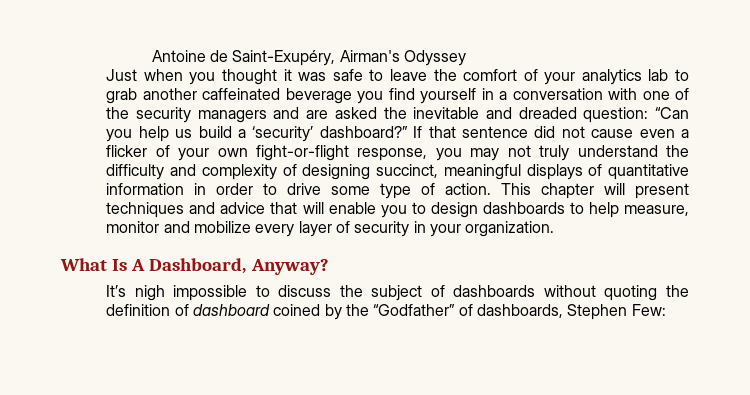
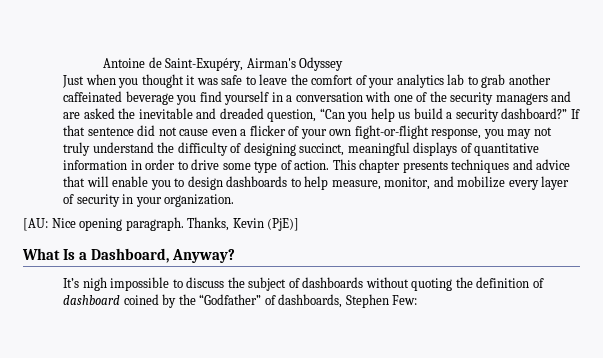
- Just when you thought it was safe to leave the comfort of your analytics lab to grab another caffeinated beverage you find yourself in a conversation with one of the security managers and are asked the inevitable and dreaded question: “Can you help us build a ‘security’ dashboard?”
+ Just when you thought it was safe to leave the comfort of your analytics lab to grab another caffeinated beverage you find yourself in a conversation with one of the security managers and are asked the inevitable and dreaded question, “Can you help us build a security dashboard?”
- If that sentence did not cause even a flicker of your own fight-or-flight response, you may not truly understand the difficulty and complexity of designing succinct, meaningful displays of quantitative information in order to drive some type of action.
+ If that sentence did not cause even a flicker of your own fight-or-flight response, you may not truly understand the difficulty of designing succinct, meaningful displays of quantitative information in order to drive some type of action.
- This chapter will present techniques and advice that will enable you to design dashboards to help measure, monitor and mobilize every layer of security in your organization.
+ This chapter presents techniques and advice that will enable you to design dashboards to help measure, monitor, and mobilize every layer of security in your organization.
+ [AU: Nice opening paragraph. Thanks, Kevin (PjE)]
- What Is A Dashboard, Anyway?
+ What Is a Dashboard, Anyway?

